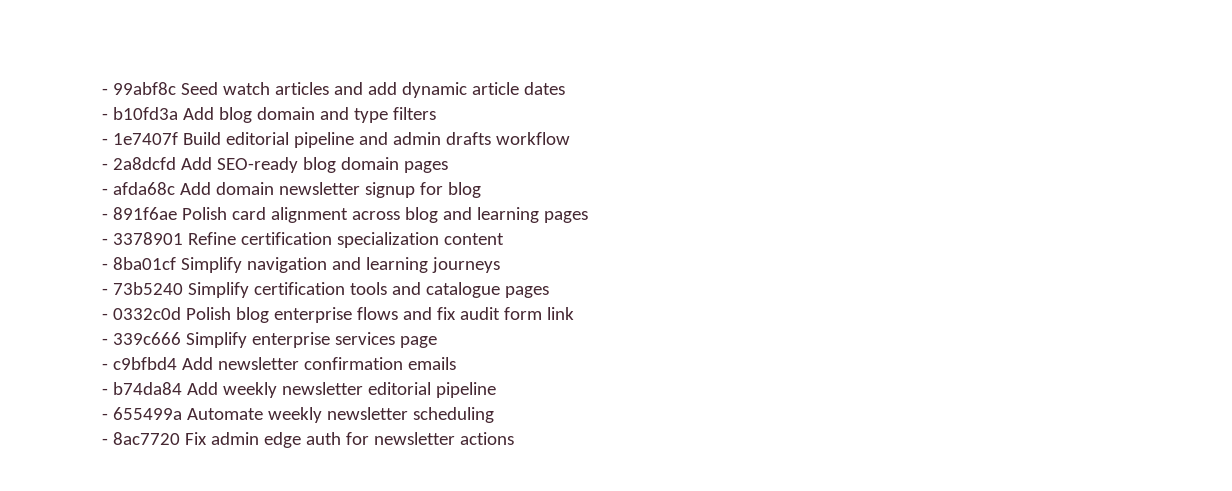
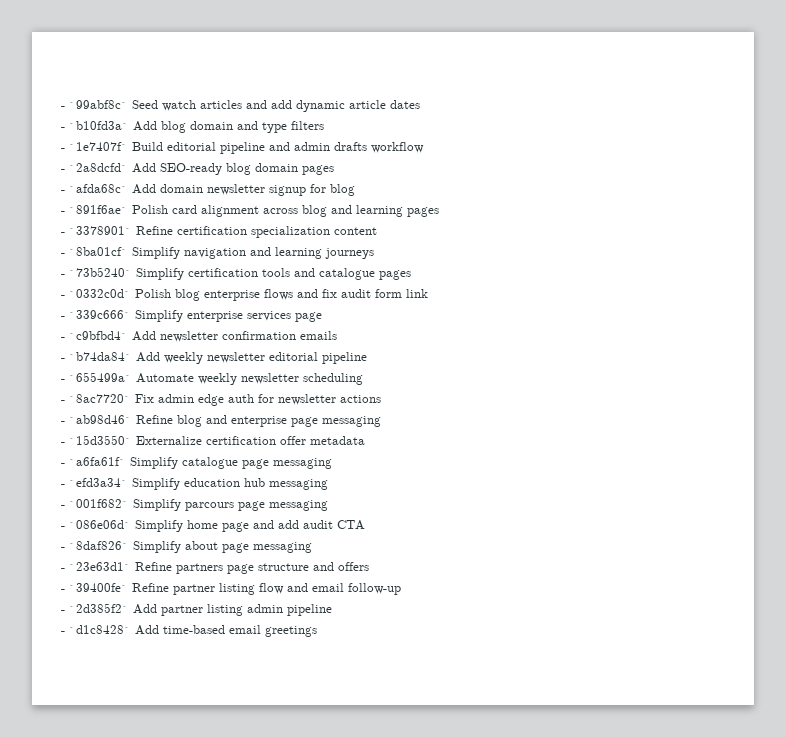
- - 99abf8c Seed watch articles and add dynamic article dates
+ - `99abf8c` Seed watch articles and add dynamic article dates
- - b10fd3a Add blog domain and type filters
+ - `b10fd3a` Add blog domain and type filters
- - 1e7407f Build editorial pipeline and admin drafts workflow
+ - `1e7407f` Build editorial pipeline and admin drafts workflow
- - 2a8dcfd Add SEO-ready blog domain pages
+ - `2a8dcfd` Add SEO-ready blog domain pages
- - afda68c Add domain newsletter signup for blog
+ - `afda68c` Add domain newsletter signup for blog
- - 891f6ae Polish card alignment across blog and learning pages
+ - `891f6ae` Polish card alignment across blog and learning pages
- - 3378901 Refine certification specialization content
+ - `3378901` Refine certification specialization content
- - 8ba01cf Simplify navigation and learning journeys
+ - `8ba01cf` Simplify navigation and learning journeys
- - 73b5240 Simplify certification tools and catalogue pages
+ - `73b5240` Simplify certification tools and catalogue pages
- - 0332c0d Polish blog enterprise flows and fix audit form link
+ - `0332c0d` Polish blog enterprise flows and fix audit form link
- - 339c666 Simplify enterprise services page
+ - `339c666` Simplify enterprise services page
- - c9bfbd4 Add newsletter confirmation emails
+ - `c9bfbd4` Add newsletter confirmation emails
- - b74da84 Add weekly newsletter editorial pipeline
+ - `b74da84` Add weekly newsletter editorial pipeline
- - 655499a Automate weekly newsletter scheduling
+ - `655499a` Automate weekly newsletter scheduling
- - 8ac7720 Fix admin edge auth for newsletter actions
+ - `8ac7720` Fix admin edge auth for newsletter actions
+ - `ab98d46` Refine blog and enterprise page messaging
+ - `15d3550` Externalize certification offer metadata
+ - `a6fa61f` Simplify catalogue page messaging
+ - `efd3a34` Simplify education hub messaging
+ - `001f682` Simplify parcours page messaging
+ - `086e06d` Simplify home page and add audit CTA
+ - `8daf826` Simplify about page messaging
+ - `23e63d1` Refine partners page structure and offers
+ - `39400fe` Refine partner listing flow and email follow-up
+ - `2d385f2` Add partner listing admin pipeline
+ - `d1c8428` Add time-based email greetings

